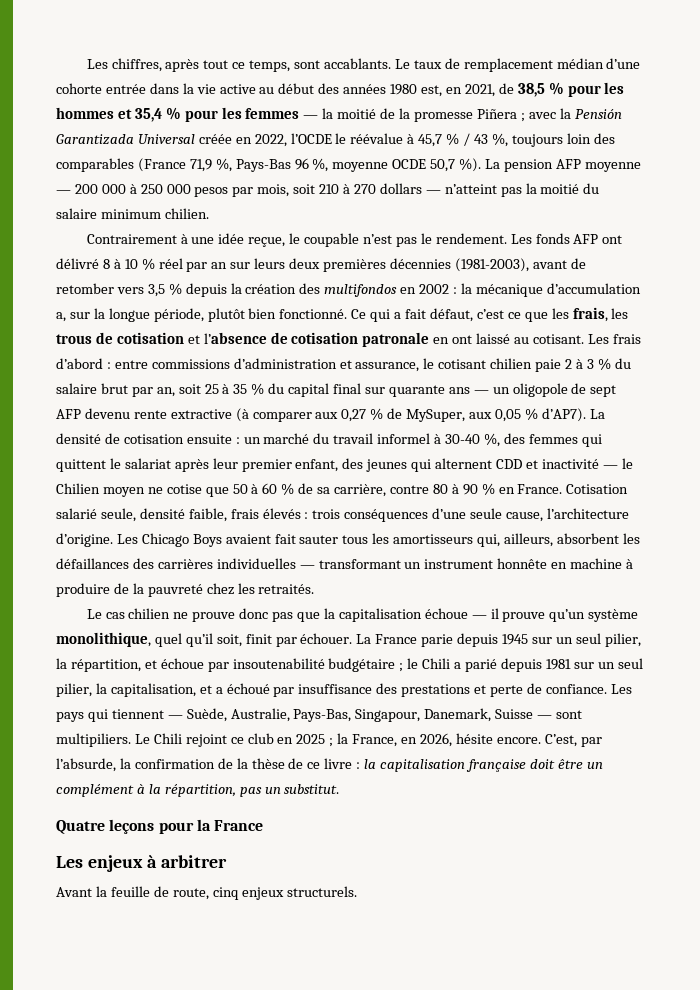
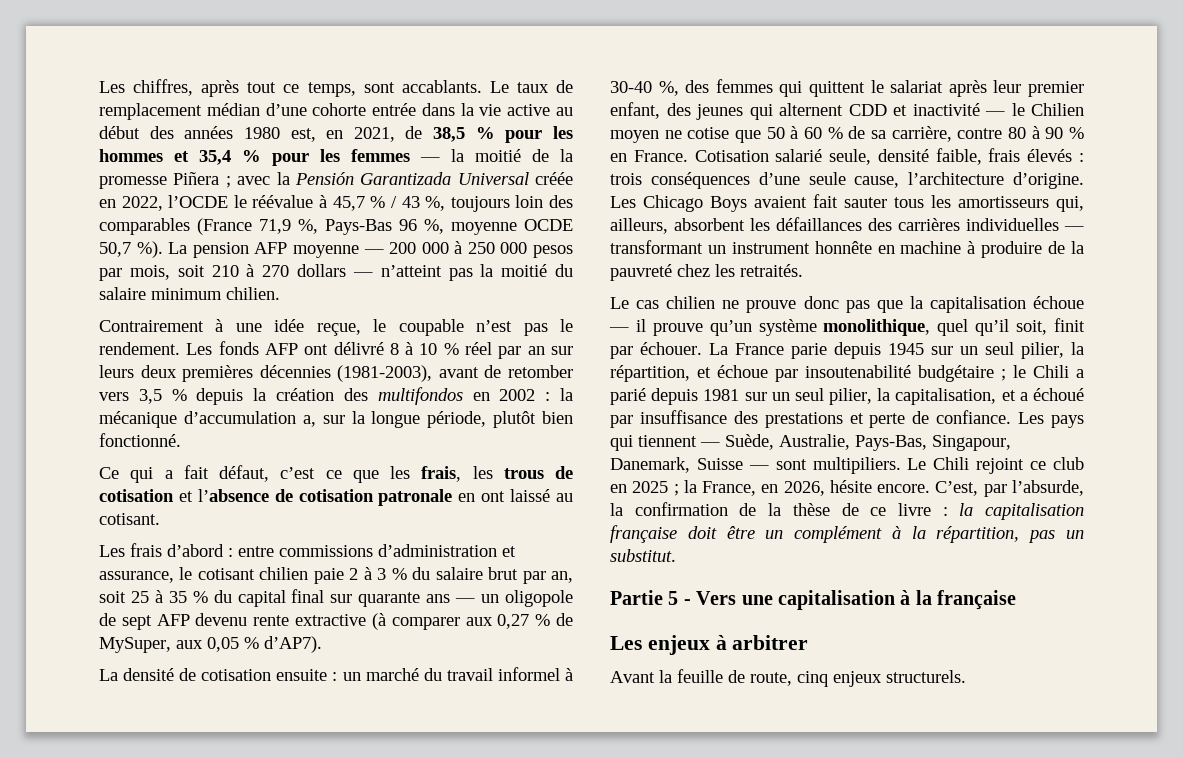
- la mécanique d’accumulation a, sur la longue période, plutôt bien fonctionné. Ce qui a fait défaut, c’est ce que les frais, les trous de cotisation et l’absence de cotisation patronale en ont laissé au cotisant. Les frais d’abord :
+ la mécanique d’accumulation a, sur la longue période, plutôt bien fonctionné.
+ Ce qui a fait défaut, c’est ce que les frais, les trous de cotisation et l’absence de cotisation patronale en ont laissé au cotisant.
+ Les frais d’abord :
- entre commissions d’administration et assurance, le cotisant chilien paie 2 à 3 % du salaire brut par an, soit 25 à 35 % du capital final sur quarante ans — un oligopole de sept AFP devenu rente extractive (à comparer aux 0,27 % de MySuper, aux 0,05 % d’AP7). La densité de cotisation ensuite :
+ entre commissions d’administration et assurance, le cotisant chilien paie 2 à 3 % du salaire brut par an, soit 25 à 35 % du capital final sur quarante ans — un oligopole de sept AFP devenu rente extractive (à comparer aux 0,27 % de MySuper, aux 0,05 % d’AP7).
+ La densité de cotisation ensuite :
- Quatre leçons pour la France
+ Partie 5 - Vers une capitalisation à la française

